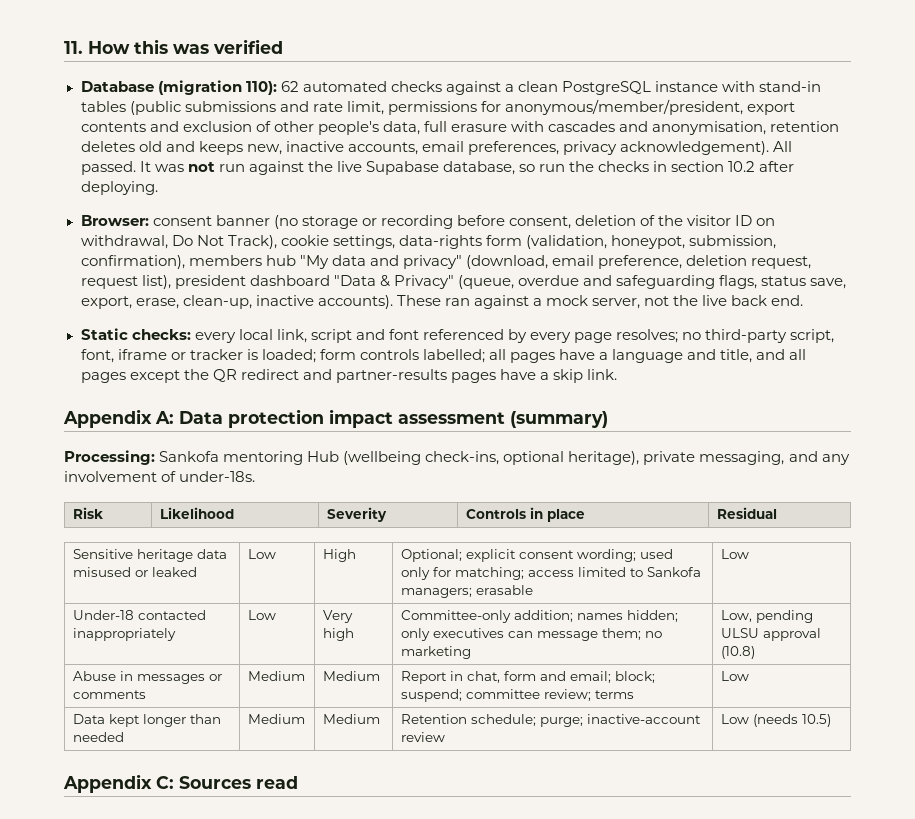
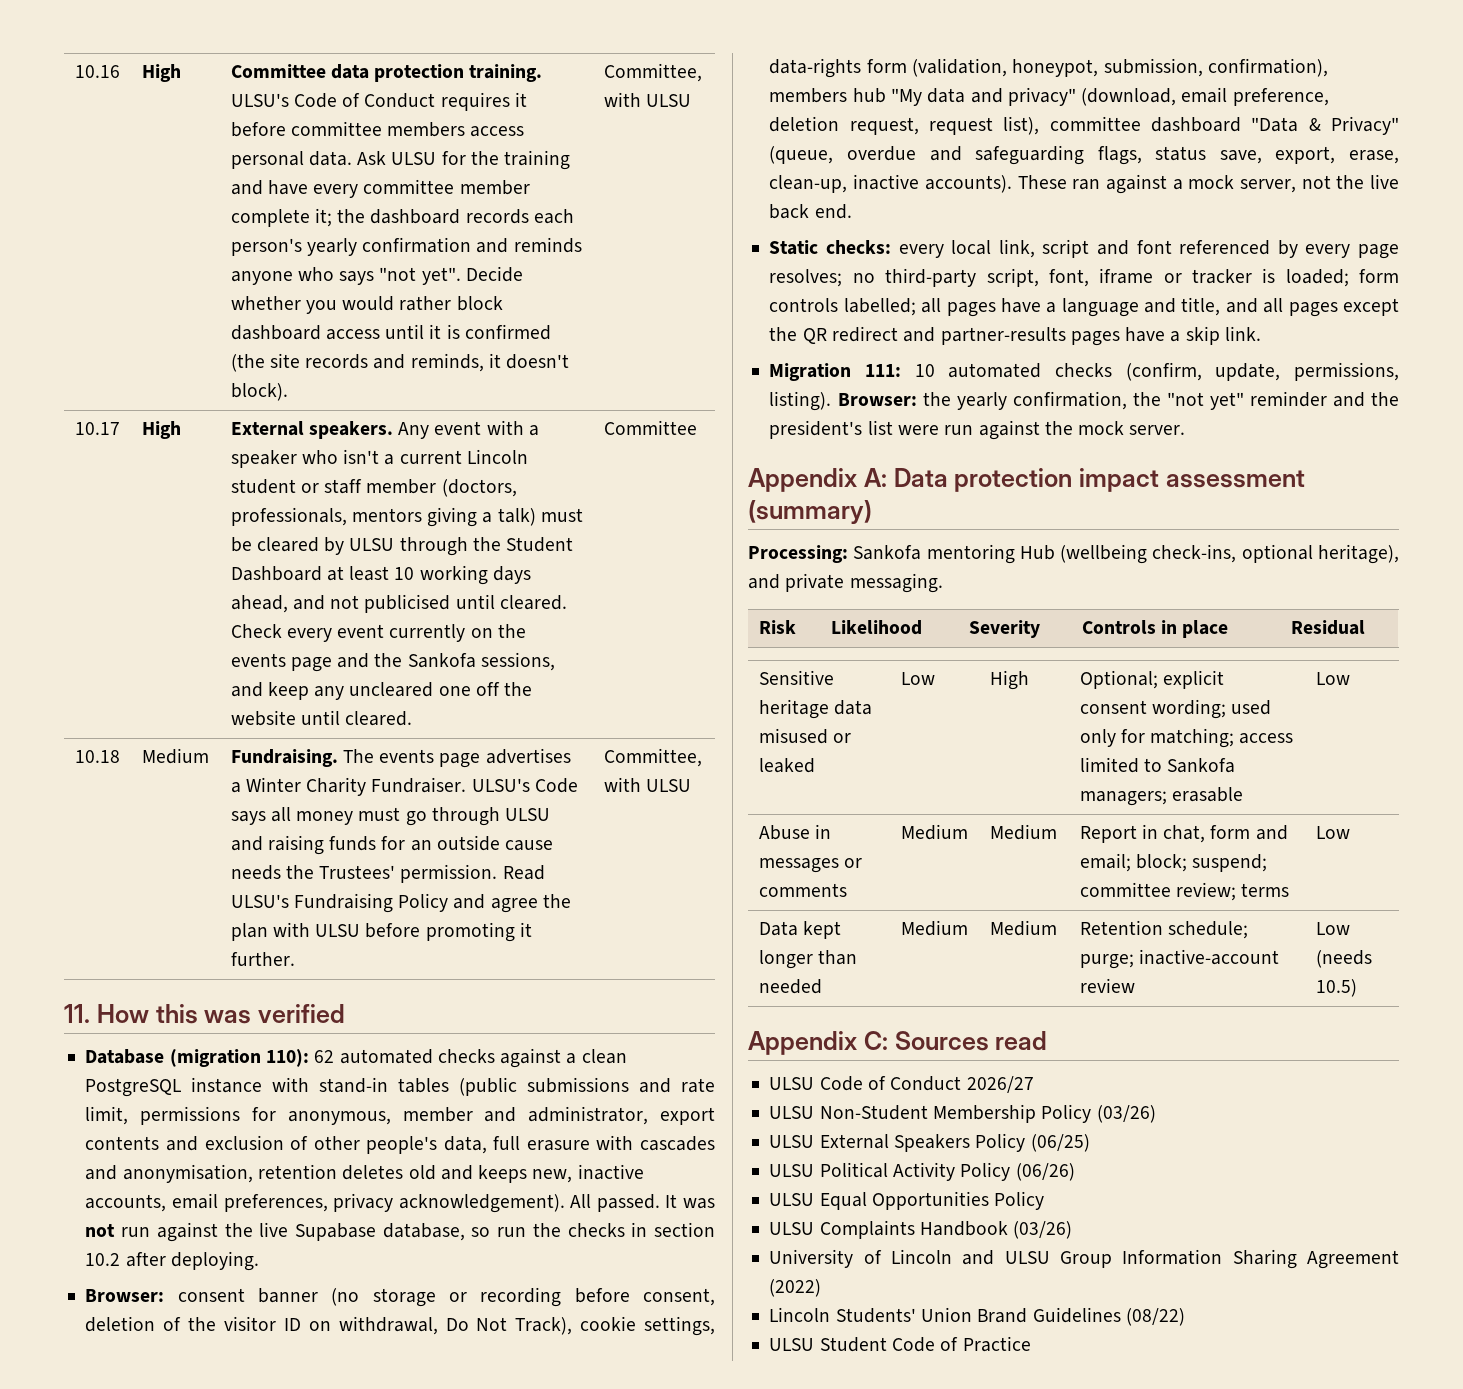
+ 10.16 | High | Committee data protection training. ULSU's Code of Conduct requires it before committee members access personal data. Ask ULSU for the training and have every committee member complete it; the dashboard records each person's yearly confirmation and reminds anyone who says "not yet". Decide whether you would rather block dashboard access until it is confirmed (the site records and reminds, it doesn't block). | Committee, with ULSU
+ 10.17 | High | External speakers. Any event with a speaker who isn't a current Lincoln student or staff member (doctors, professionals, mentors giving a talk) must be cleared by ULSU through the Student Dashboard at least 10 working days ahead, and not publicised until cleared. Check every event currently on the events page and the Sankofa sessions, and keep any uncleared one off the website until cleared. | Committee
+ 10.18 | Medium | Fundraising. The events page advertises a Winter Charity Fundraiser. ULSU's Code says all money must go through ULSU and raising funds for an outside cause needs the Trustees' permission. Read ULSU's Fundraising Policy and agree the plan with ULSU before promoting it further. | Committee, with ULSU
- Database (migration 110): 62 automated checks against a clean PostgreSQL instance with stand-in tables (public submissions and rate limit, permissions for anonymous/member/president, export contents and exclusion of other people's data, full erasure with cascades and anonymisation, retention deletes old and keeps new, inactive accounts, email preferences, privacy acknowledgement).
+ Database (migration 110): 62 automated checks against a clean PostgreSQL instance with stand-in tables (public submissions and rate limit, permissions for anonymous, member and administrator, export contents and exclusion of other people's data, full erasure with cascades and anonymisation, retention deletes old and keeps new, inactive accounts, email preferences, privacy acknowledgement).
- Browser: consent banner (no storage or recording before consent, deletion of the visitor ID on withdrawal, Do Not Track), cookie settings, data-rights form (validation, honeypot, submission, confirmation), members hub "My data and privacy" (download, email preference, deletion request, request list), president dashboard "Data & Privacy" (queue, overdue and safeguarding flags, status save, export, erase, clean-up, inactive accounts).
+ Browser: consent banner (no storage or recording before consent, deletion of the visitor ID on withdrawal, Do Not Track), cookie settings, data-rights form (validation, honeypot, submission, confirmation), members hub "My data and privacy" (download, email preference, deletion request, request list), committee dashboard "Data & Privacy" (queue, overdue and safeguarding flags, status save, export, erase, clean-up, inactive accounts).
+ Migration 111: 10 automated checks (confirm, update, permissions, listing). Browser: the yearly confirmation, the "not yet" reminder and the president's list were run against the mock server.
- Processing: Sankofa mentoring Hub (wellbeing check-ins, optional heritage), private messaging, and any involvement of under-18s.
+ Processing: Sankofa mentoring Hub (wellbeing check-ins, optional heritage), and private messaging.
- Under-18 contacted inappropriately | Low | Very high | Committee-only addition; names hidden; only executives can message them; no marketing | Low, pending ULSU approval (10.8)
+ ULSU Code of Conduct 2026/27
+ ULSU Non-Student Membership Policy (03/26)
+ ULSU External Speakers Policy (06/25)
+ ULSU Political Activity Policy (06/26)
+ ULSU Equal Opportunities Policy
+ ULSU Complaints Handbook (03/26)
+ University of Lincoln and ULSU Group Information Sharing Agreement (2022)
+ Lincoln Students' Union Brand Guidelines (08/22)
+ ULSU Student Code of Practice

